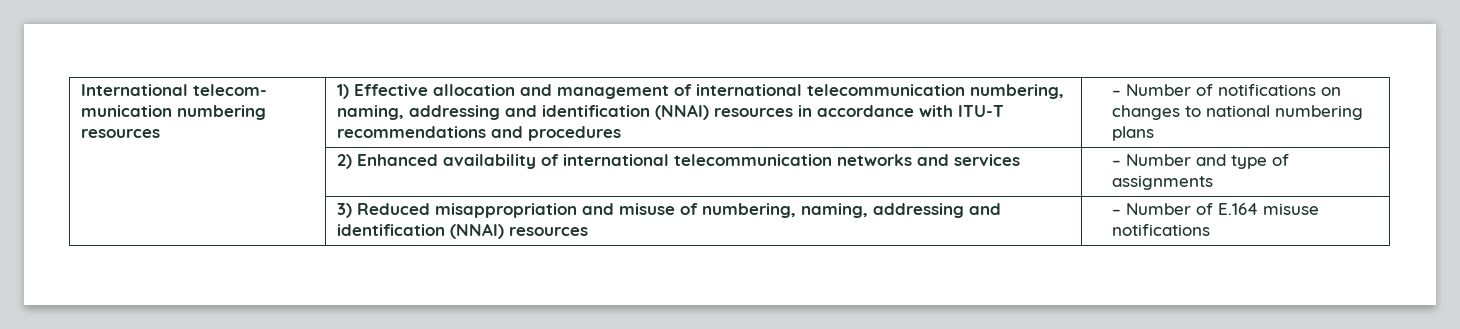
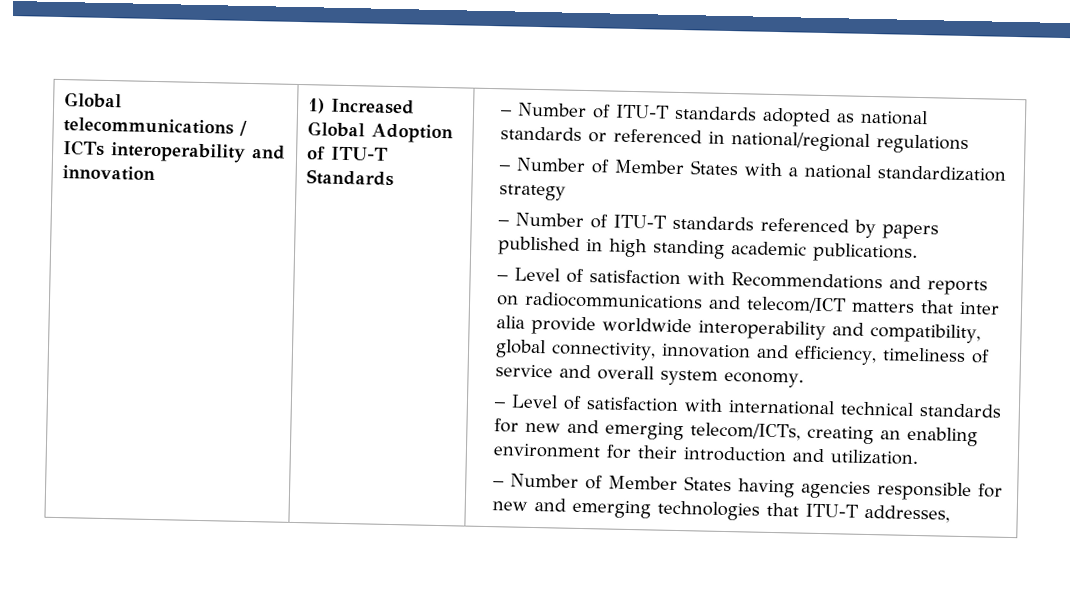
- International telecom- munication numbering resources | 1) Effective allocation and management of international telecommunication numbering, naming, addressing and identification (NNAI) resources in accordance with ITU-T recommendations and procedures | – Number of notifications on changes to national numbering plans
- | 2) Enhanced availability of international telecommunication networks and services | – Number and type of assignments
- | 3) Reduced misappropriation and misuse of numbering, naming, addressing and identification (NNAI) resources | – Number of E.164 misuse notifications
+ Global telecommunications / ICTs interoperability and innovation | 1) Increased Global Adoption of ITU-T Standards | – Number of ITU-T standards adopted as national standards or referenced in national/regional regulations
+ – Number of Member States with a national standardization strategy
+ – Number of ITU-T standards referenced by papers published in high standing academic publications.
+ – Level of satisfaction with Recommendations and reports on radiocommunications and telecom/ICT matters that inter alia provide worldwide interoperability and compatibility, global connectivity, innovation and efficiency, timeliness of service and overall system economy.
+ – Level of satisfaction with international technical standards for new and emerging telecom/ICTs, creating an enabling environment for their introduction and utilization.
+ – Number of Member States having agencies responsible for new and emerging technologies that ITU-T addresses,

